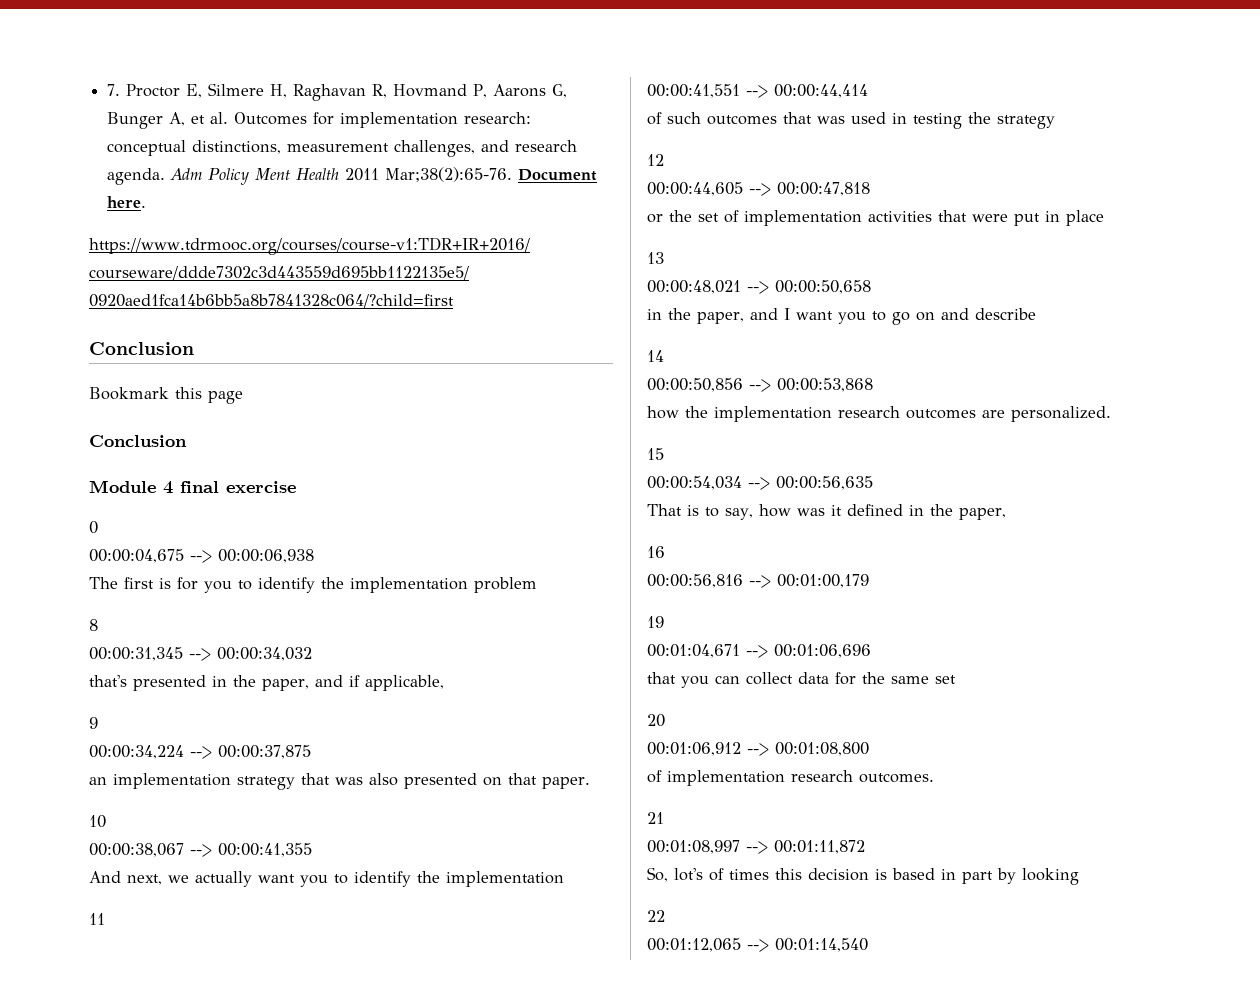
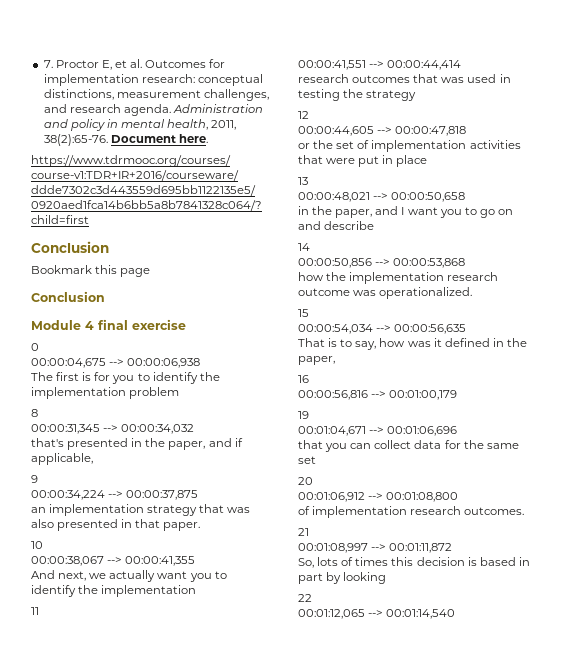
- 7. Proctor E, Silmere H, Raghavan R, Hovmand P, Aarons G, Bunger A, et al. Outcomes for implementation research: conceptual distinctions, measurement challenges, and research agenda.
+ 7. Proctor E, et al. Outcomes for implementation research: conceptual distinctions, measurement challenges, and research agenda.
- Adm Policy Ment Health 2011 Mar;38(2):65-76.
+ Administration and policy in mental health, 2011, 38(2):65-76.
- an implementation strategy that was also presented on that paper.
+ an implementation strategy that was also presented in that paper.
- of such outcomes that was used in testing the strategy
+ research outcomes that was used in testing the strategy
- how the implementation research outcomes are personalized.
+ how the implementation research outcome was operationalized.
- So, lot's of times this decision is based in part by looking
+ So, lots of times this decision is based in part by looking

